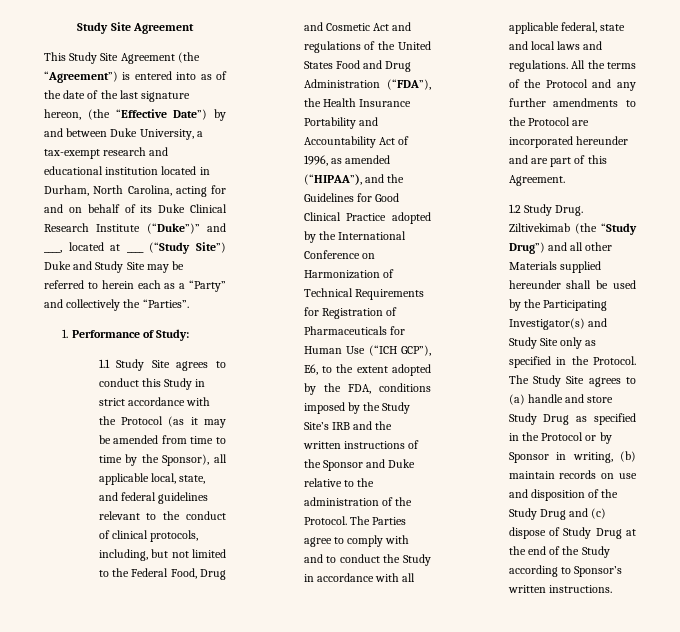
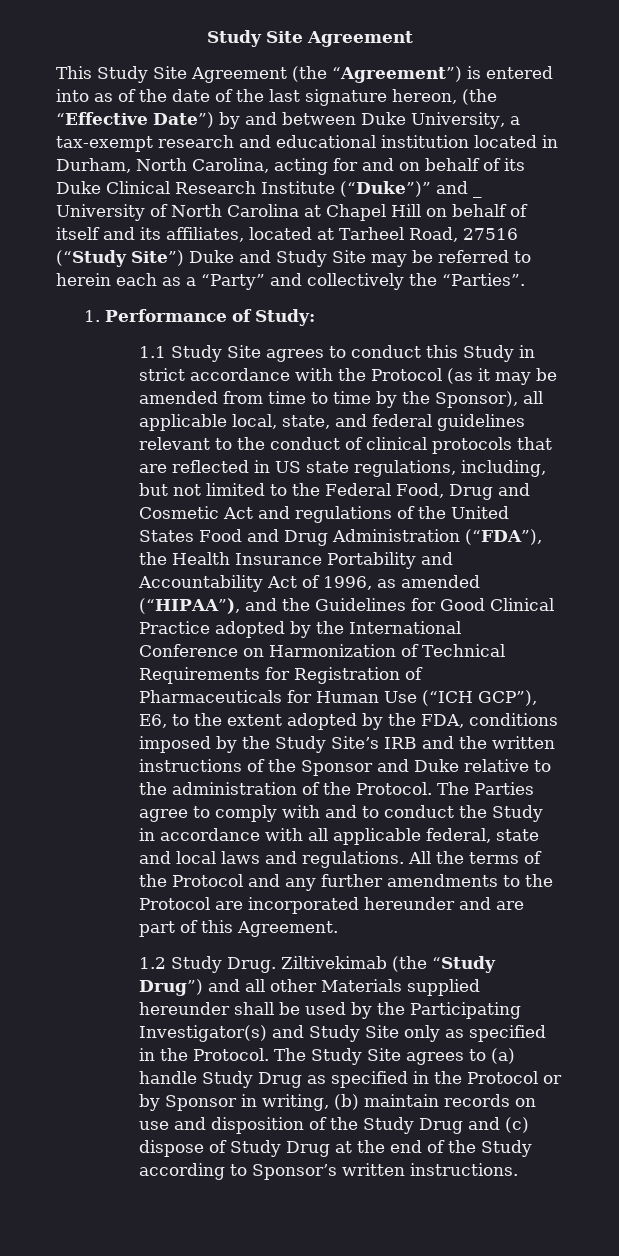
- This Study Site Agreement (the “Agreement”) is entered into as of the date of the last signature hereon, (the “Effective Date”) by and between Duke University, a tax-exempt research and educational institution located in Durham, North Carolina, acting for and on behalf of its Duke Clinical Research Institute (“Duke”)” and ____, located at ____ (“Study Site”) Duke and Study Site may be referred to herein each as a “Party” and collectively the “Parties”.
+ This Study Site Agreement (the “Agreement”) is entered into as of the date of the last signature hereon, (the “Effective Date”) by and between Duke University, a tax-exempt research and educational institution located in Durham, North Carolina, acting for and on behalf of its Duke Clinical Research Institute (“Duke”)” and _ University of North Carolina at Chapel Hill on behalf of itself and its affiliates, located at Tarheel Road, 27516 (“Study Site”) Duke and Study Site may be referred to herein each as a “Party” and collectively the “Parties”.
- 1.1 Study Site agrees to conduct this Study in strict accordance with the Protocol (as it may be amended from time to time by the Sponsor), all applicable local, state, and federal guidelines relevant to the conduct of clinical protocols, including, but not limited to the Federal Food, Drug and Cosmetic Act and regulations of the United States Food and Drug Administration (“FDA”), the Health Insurance Portability and Accountability Act of 1996, as amended (“HIPAA”), and the Guidelines for Good Clinical Practice adopted by the International Conference on Harmonization of Technical Requirements for Registration of Pharmaceuticals for Human Use (“ICH GCP”), E6, to the extent adopted by the FDA, conditions imposed by the Study Site’s IRB and the written instructions of the Sponsor and Duke relative to the administration of the Protocol.
+ 1.1 Study Site agrees to conduct this Study in strict accordance with the Protocol (as it may be amended from time to time by the Sponsor), all applicable local, state, and federal guidelines relevant to the conduct of clinical protocols that are reflected in US state regulations, including, but not limited to the Federal Food, Drug and Cosmetic Act and regulations of the United States Food and Drug Administration (“FDA”), the Health Insurance Portability and Accountability Act of 1996, as amended (“HIPAA”), and the Guidelines for Good Clinical Practice adopted by the International Conference on Harmonization of Technical Requirements for Registration of Pharmaceuticals for Human Use (“ICH GCP”), E6, to the extent adopted by the FDA, conditions imposed by the Study Site’s IRB and the written instructions of the Sponsor and Duke relative to the administration of the Protocol.
- The Study Site agrees to (a) handle and store Study Drug as specified in the Protocol or by Sponsor in writing, (b) maintain records on use and disposition of the Study Drug and (c) dispose of Study Drug at the end of the Study according to Sponsor’s written instructions.
+ The Study Site agrees to (a) handle Study Drug as specified in the Protocol or by Sponsor in writing, (b) maintain records on use and disposition of the Study Drug and (c) dispose of Study Drug at the end of the Study according to Sponsor’s written instructions.

